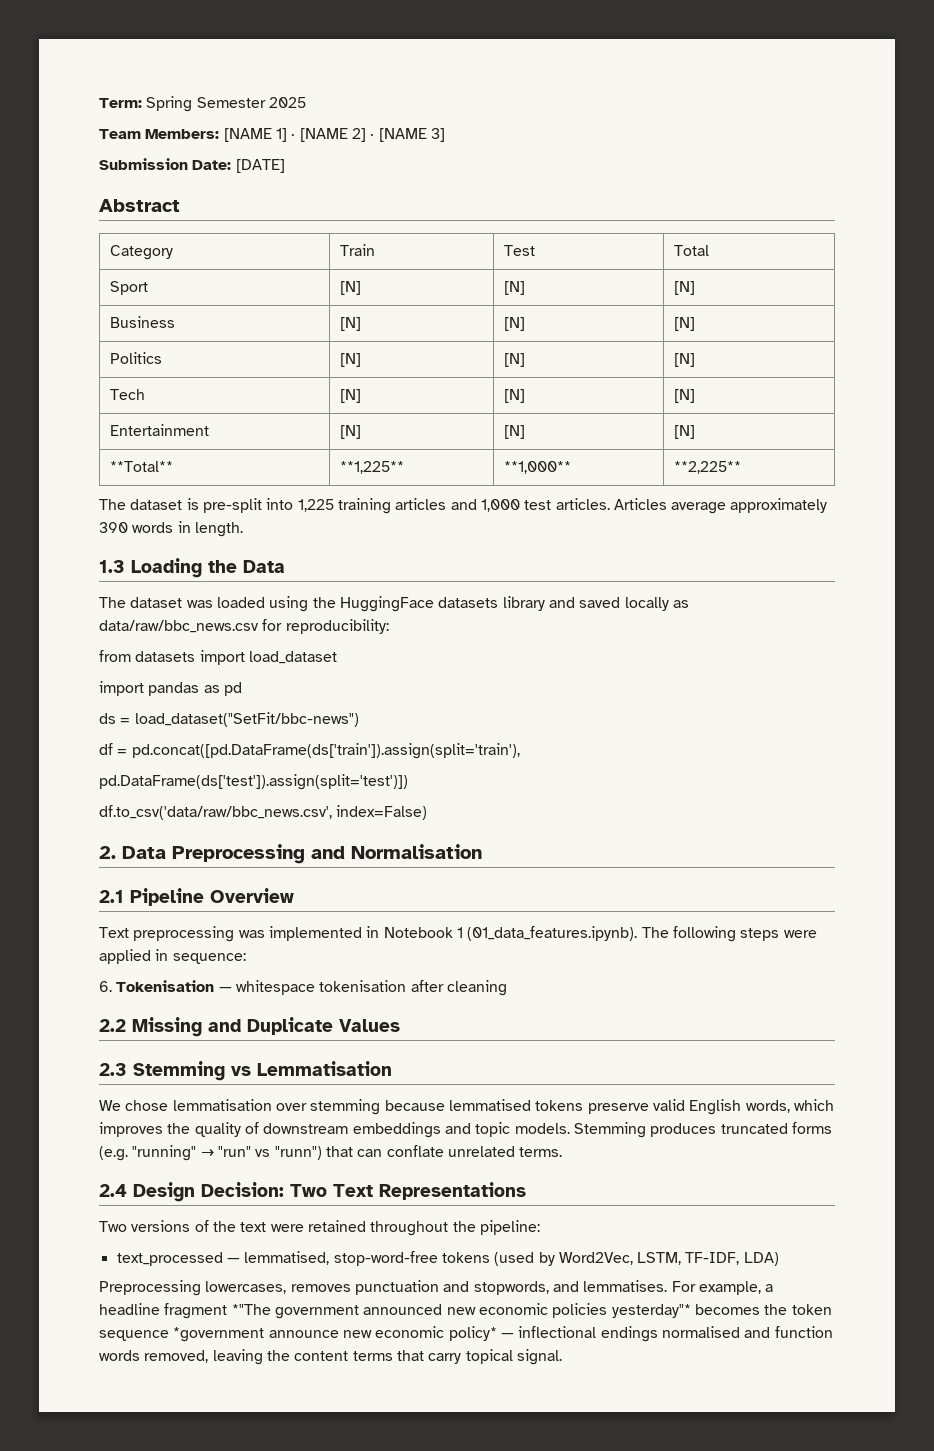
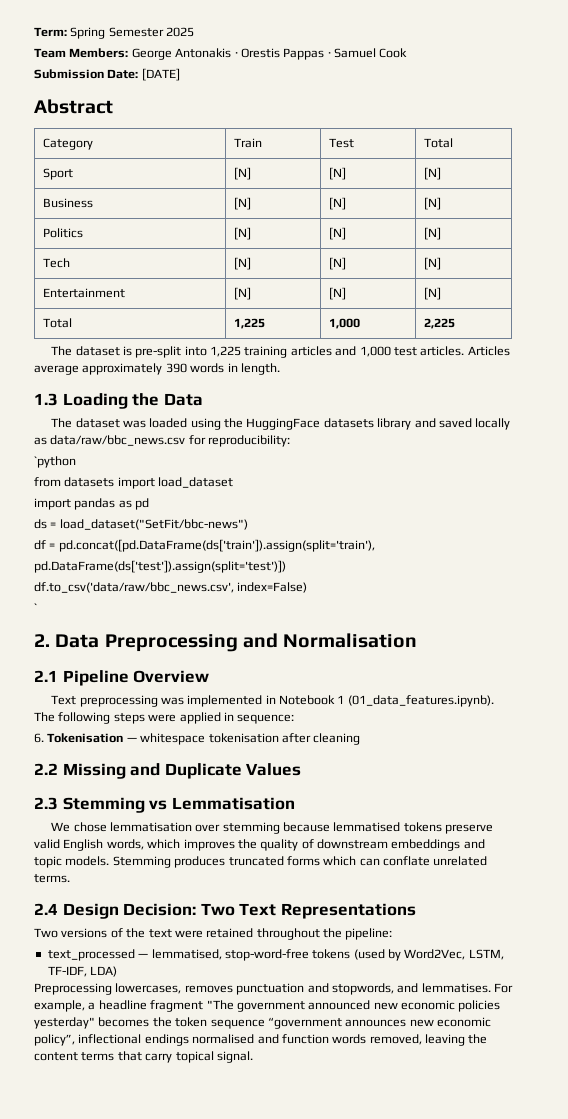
- Team Members: [NAME 1] · [NAME 2] · [NAME 3]
+ Team Members: George Antonakis · Orestis Pappas · Samuel Cook
- **Total** | **1,225** | **1,000** | **2,225**
+ Total | 1,225 | 1,000 | 2,225
+ `python
+ `
- Stemming produces truncated forms (e.g. "running" → "run" vs "runn") that can conflate unrelated terms.
+ Stemming produces truncated forms which can conflate unrelated terms.
- For example, a headline fragment *"The government announced new economic policies yesterday"* becomes the token sequence *government announce new economic policy* — inflectional endings normalised and function words removed, leaving the content terms that carry topical signal.
+ For example, a headline fragment "The government announced new economic policies yesterday" becomes the token sequence “government announces new economic policy”, inflectional endings normalised and function words removed, leaving the content terms that carry topical signal.

